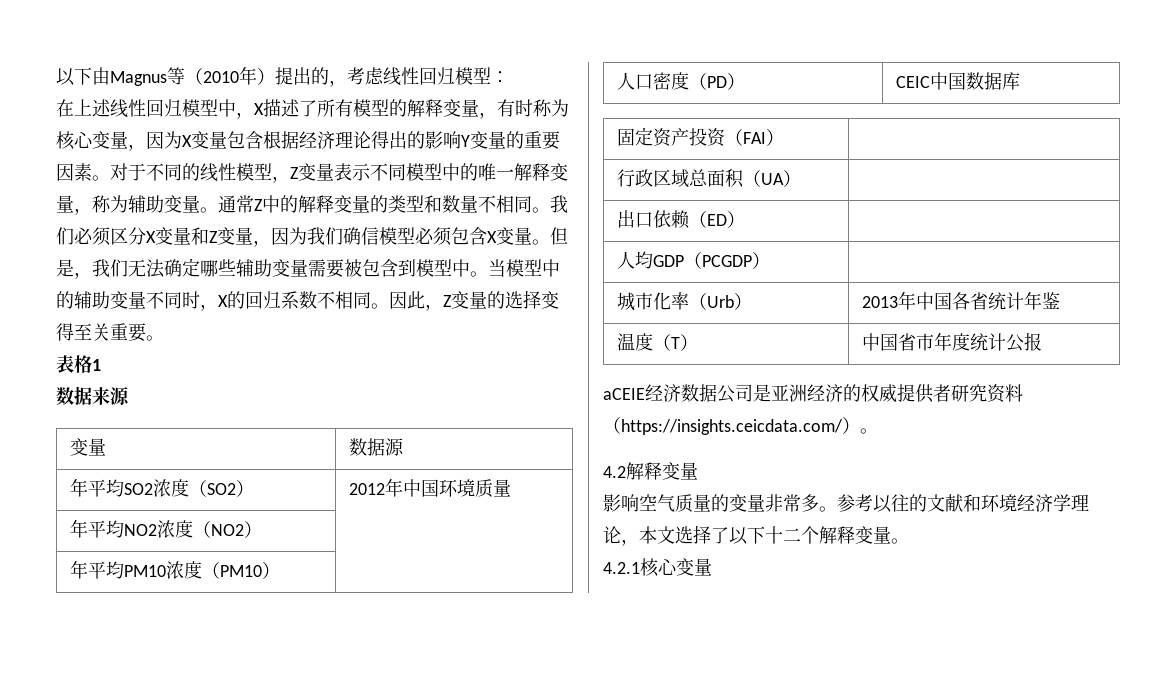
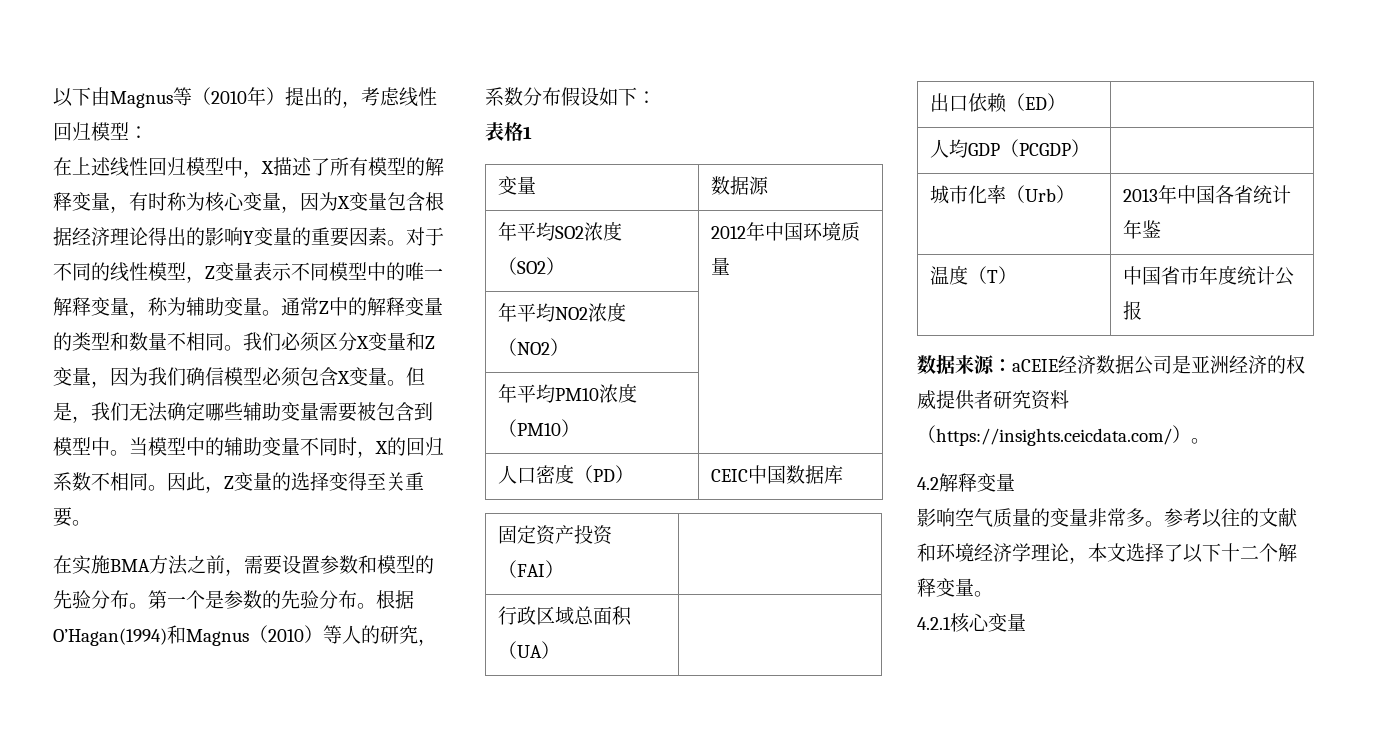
+ 在实施BMA方法之前，需要设置参数和模型的先验分布。第一个是参数的先验分布。根据O’Hagan(1994)和Magnus（2010）等人的研究，系数分布假设如下：
- 数据来源
- aCEIE经济数据公司是亚洲经济的权威提供者研究资料（https://insights.ceicdata.com/）。
+ 数据来源：aCEIE经济数据公司是亚洲经济的权威提供者研究资料（https://insights.ceicdata.com/）。

